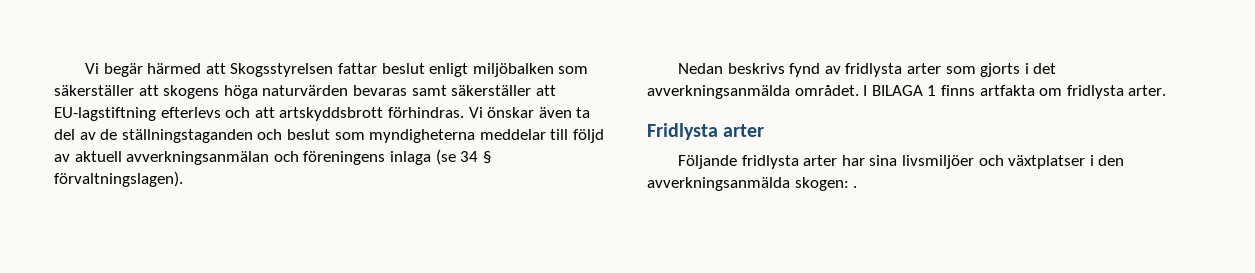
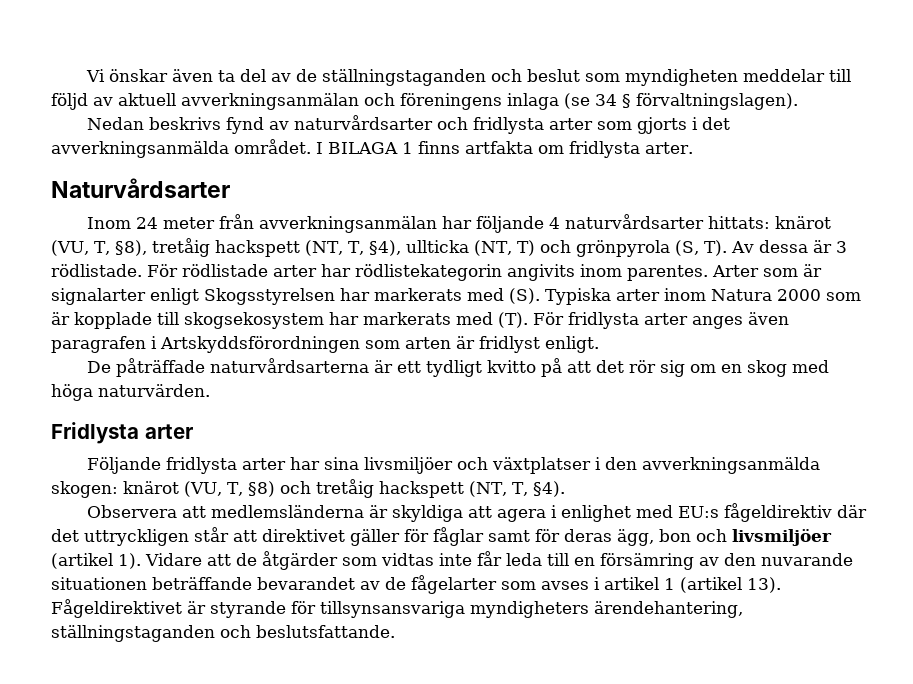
- Vi begär härmed att Skogsstyrelsen fattar beslut enligt miljöbalken som säkerställer att skogens höga naturvärden bevaras samt säkerställer att EU-lagstiftning efterlevs och att artskyddsbrott förhindras. Vi önskar även ta del av de ställningstaganden och beslut som myndigheterna meddelar till följd av aktuell avverkningsanmälan och föreningens inlaga (se 34 § förvaltningslagen).
+ Vi önskar även ta del av de ställningstaganden och beslut som myndigheten meddelar till följd av aktuell avverkningsanmälan och föreningens inlaga (se 34 § förvaltningslagen).
- Nedan beskrivs fynd av fridlysta arter som gjorts i det avverkningsanmälda området.
+ Nedan beskrivs fynd av naturvårdsarter och fridlysta arter som gjorts i det avverkningsanmälda området.
+ Naturvårdsarter
+ Inom 24 meter från avverkningsanmälan har följande 4 naturvårdsarter hittats: knärot (VU, T, §8), tretåig hackspett (NT, T, §4), ullticka (NT, T) och grönpyrola (S, T). Av dessa är 3 rödlistade. För rödlistade arter har rödlistekategorin angivits inom parentes. Arter som är signalarter enligt Skogsstyrelsen har markerats med (S). Typiska arter inom Natura 2000 som är kopplade till skogsekosystem har markerats med (T). För fridlysta arter anges även paragrafen i Artskyddsförordningen som arten är fridlyst enligt.
+ De påträffade naturvårdsarterna är ett tydligt kvitto på att det rör sig om en skog med höga naturvärden.
- Följande fridlysta arter har sina livsmiljöer och växtplatser i den avverkningsanmälda skogen: .
+ Följande fridlysta arter har sina livsmiljöer och växtplatser i den avverkningsanmälda skogen: knärot (VU, T, §8) och tretåig hackspett (NT, T, §4).
+ Observera att medlemsländerna är skyldiga att agera i enlighet med EU:s fågeldirektiv där det uttryckligen står att direktivet gäller för fåglar samt för deras ägg, bon och livsmiljöer (artikel 1). Vidare att de åtgärder som vidtas inte får leda till en försämring av den nuvarande situationen beträffande bevarandet av de fågelarter som avses i artikel 1 (artikel 13). Fågeldirektivet är styrande för tillsynsansvariga myndigheters ärendehantering, ställningstaganden och beslutsfattande.

